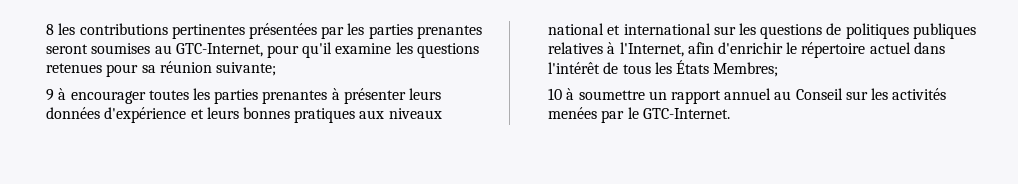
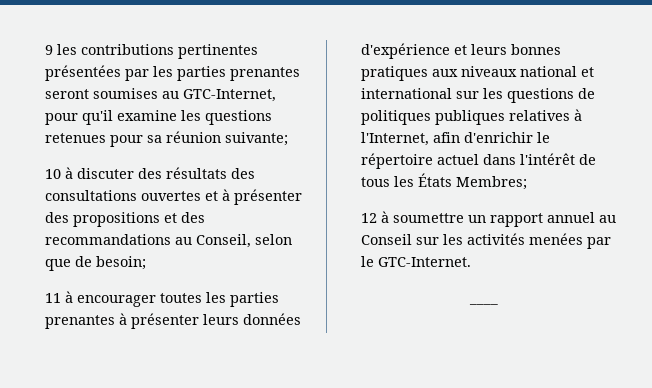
- 8 les contributions pertinentes présentées par les parties prenantes seront soumises au GTC-Internet, pour qu'il examine les questions retenues pour sa réunion suivante;
+ 9 les contributions pertinentes présentées par les parties prenantes seront soumises au GTC-Internet, pour qu'il examine les questions retenues pour sa réunion suivante;
- 9 à encourager toutes les parties prenantes à présenter leurs données d'expérience et leurs bonnes pratiques aux niveaux national et international sur les questions de politiques publiques relatives à l'Internet, afin d'enrichir le répertoire actuel dans l'intérêt de tous les États Membres;
+ 10 à discuter des résultats des consultations ouvertes et à présenter des propositions et des recommandations au Conseil, selon que de besoin;
+ 11 à encourager toutes les parties prenantes à présenter leurs données d'expérience et leurs bonnes pratiques aux niveaux national et international sur les questions de politiques publiques relatives à l'Internet, afin d'enrichir le répertoire actuel dans l'intérêt de tous les États Membres;
- 10 à soumettre un rapport annuel au Conseil sur les activités menées par le GTC-Internet.
+ 12 à soumettre un rapport annuel au Conseil sur les activités menées par le GTC-Internet.
+ ____

